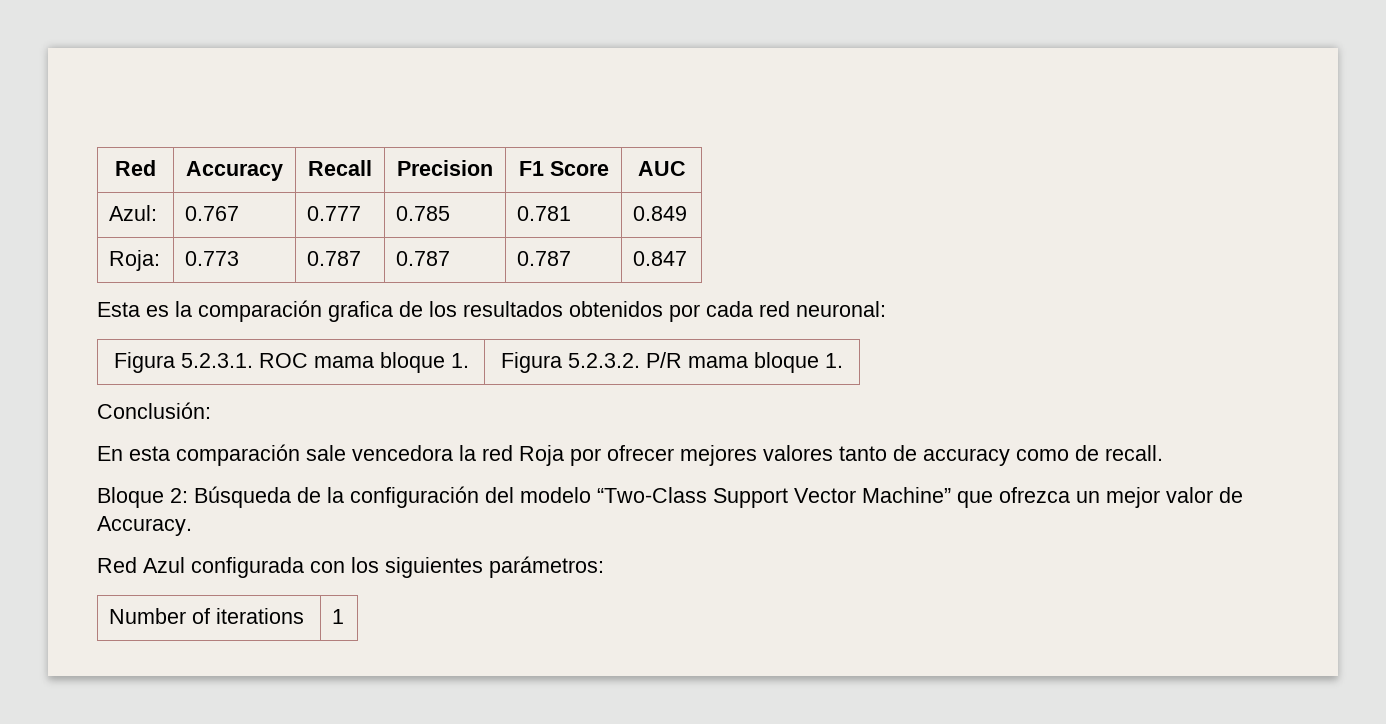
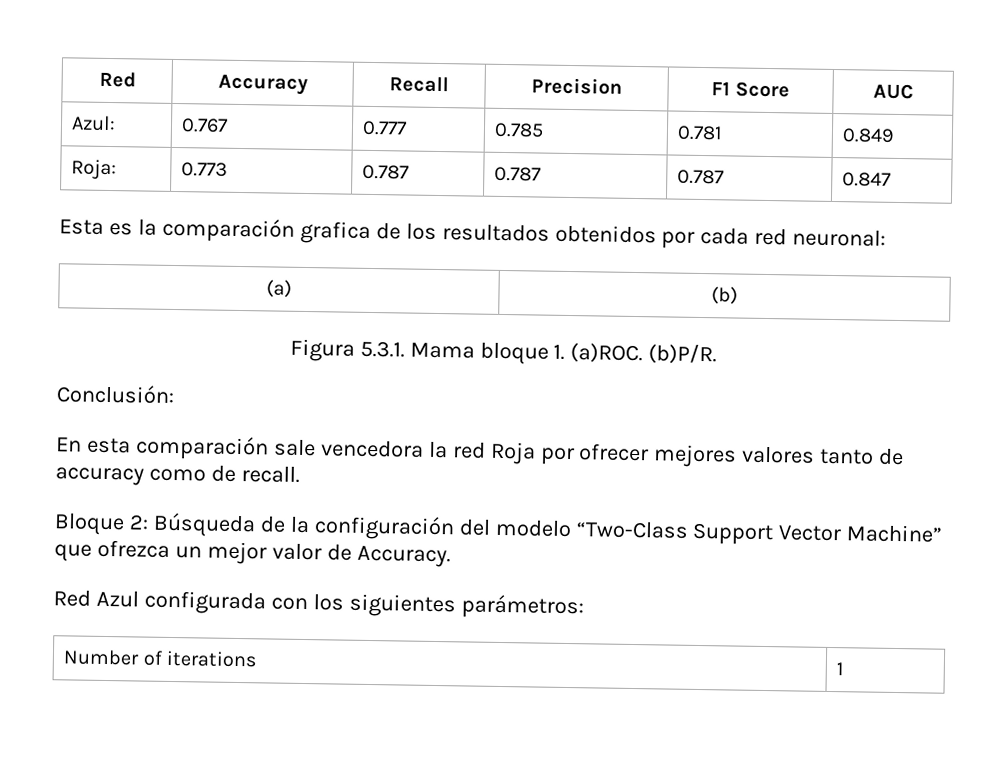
- Figura 5.2.3.1. ROC mama bloque 1. | Figura 5.2.3.2. P/R mama bloque 1.
+ (a) | (b)
+ Figura 5.3.1. Mama bloque 1. (a)ROC. (b)P/R.

